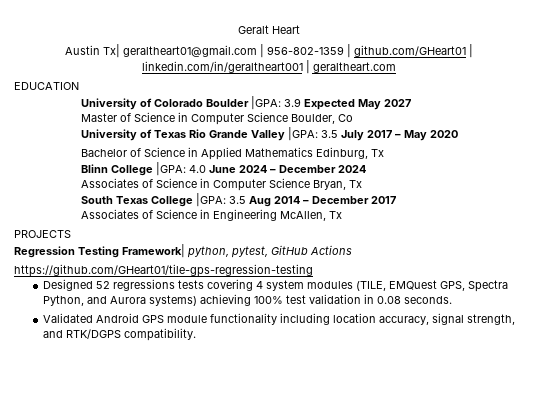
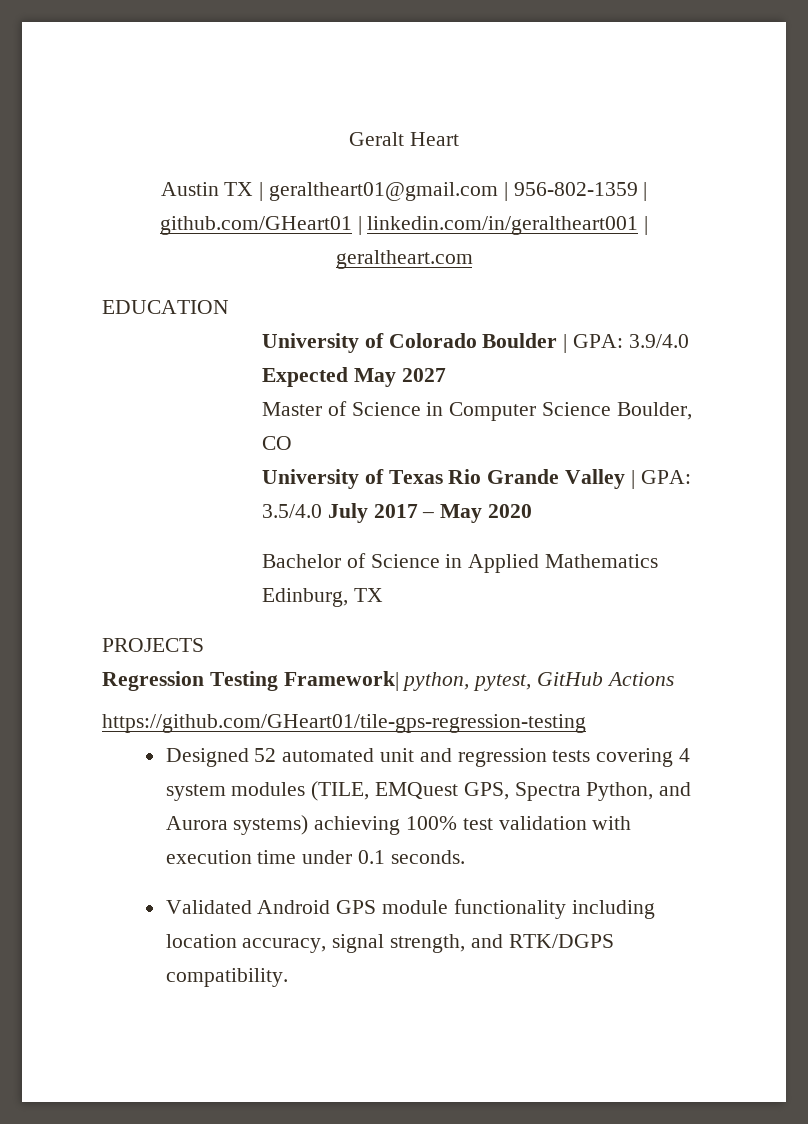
- Austin Tx| geraltheart01@gmail.com | 956-802-1359 | github.com/GHeart01 | linkedin.com/in/geraltheart001 | geraltheart.com
+ Austin TX | geraltheart01@gmail.com | 956-802-1359 | github.com/GHeart01 | linkedin.com/in/geraltheart001 | geraltheart.com
- University of Colorado Boulder |GPA: 3.9 Expected May 2027
+ University of Colorado Boulder | GPA: 3.9/4.0 Expected May 2027
- Master of Science in Computer Science Boulder, Co
+ Master of Science in Computer Science Boulder, CO
- University of Texas Rio Grande Valley |GPA: 3.5 July 2017 – May 2020
+ University of Texas Rio Grande Valley | GPA: 3.5/4.0 July 2017 – May 2020
- Bachelor of Science in Applied Mathematics Edinburg, Tx
- Blinn College |GPA: 4.0 June 2024 – December 2024
- Associates of Science in Computer Science Bryan, Tx
- South Texas College |GPA: 3.5 Aug 2014 – December 2017
- Associates of Science in Engineering McAllen, Tx
+ Bachelor of Science in Applied Mathematics Edinburg, TX
- Designed 52 regressions tests covering 4 system modules (TILE, EMQuest GPS, Spectra Python, and Aurora systems) achieving 100% test validation in 0.08 seconds.
+ Designed 52 automated unit and regression tests covering 4 system modules (TILE, EMQuest GPS, Spectra Python, and Aurora systems) achieving 100% test validation with execution time under 0.1 seconds.

